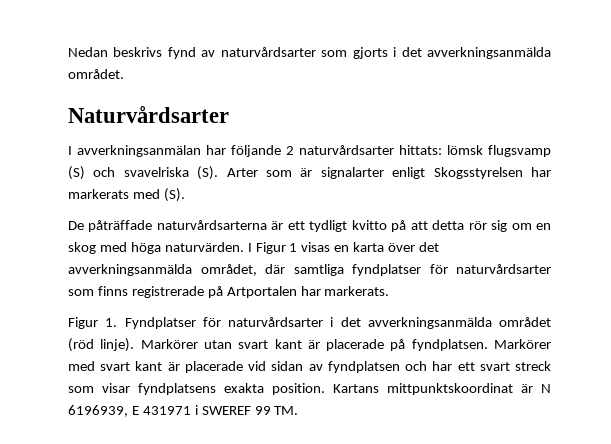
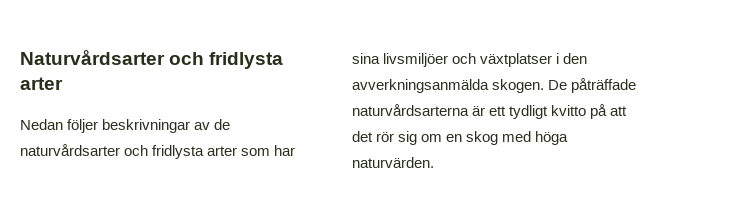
- Nedan beskrivs fynd av naturvårdsarter som gjorts i det avverkningsanmälda området.
- Naturvårdsarter
- I avverkningsanmälan har följande 2 naturvårdsarter hittats: lömsk flugsvamp (S) och svavelriska (S). Arter som är signalarter enligt Skogsstyrelsen har markerats med (S).
- De påträffade naturvårdsarterna är ett tydligt kvitto på att detta rör sig om en skog med höga naturvärden. I Figur 1 visas en karta över det avverkningsanmälda området, där samtliga fyndplatser för naturvårdsarter som finns registrerade på Artportalen har markerats.
- Figur 1. Fyndplatser för naturvårdsarter i det avverkningsanmälda området (röd linje). Markörer utan svart kant är placerade på fyndplatsen. Markörer med svart kant är placerade vid sidan av fyndplatsen och har ett svart streck som visar fyndplatsens exakta position. Kartans mittpunktskoordinat är N 6196939, E 431971 i SWEREF 99 TM.
+ Naturvårdsarter och fridlysta arter
+ Nedan följer beskrivningar av de naturvårdsarter och fridlysta arter som har sina livsmiljöer och växtplatser i den avverkningsanmälda skogen. De påträffade naturvårdsarterna är ett tydligt kvitto på att det rör sig om en skog med höga naturvärden.

